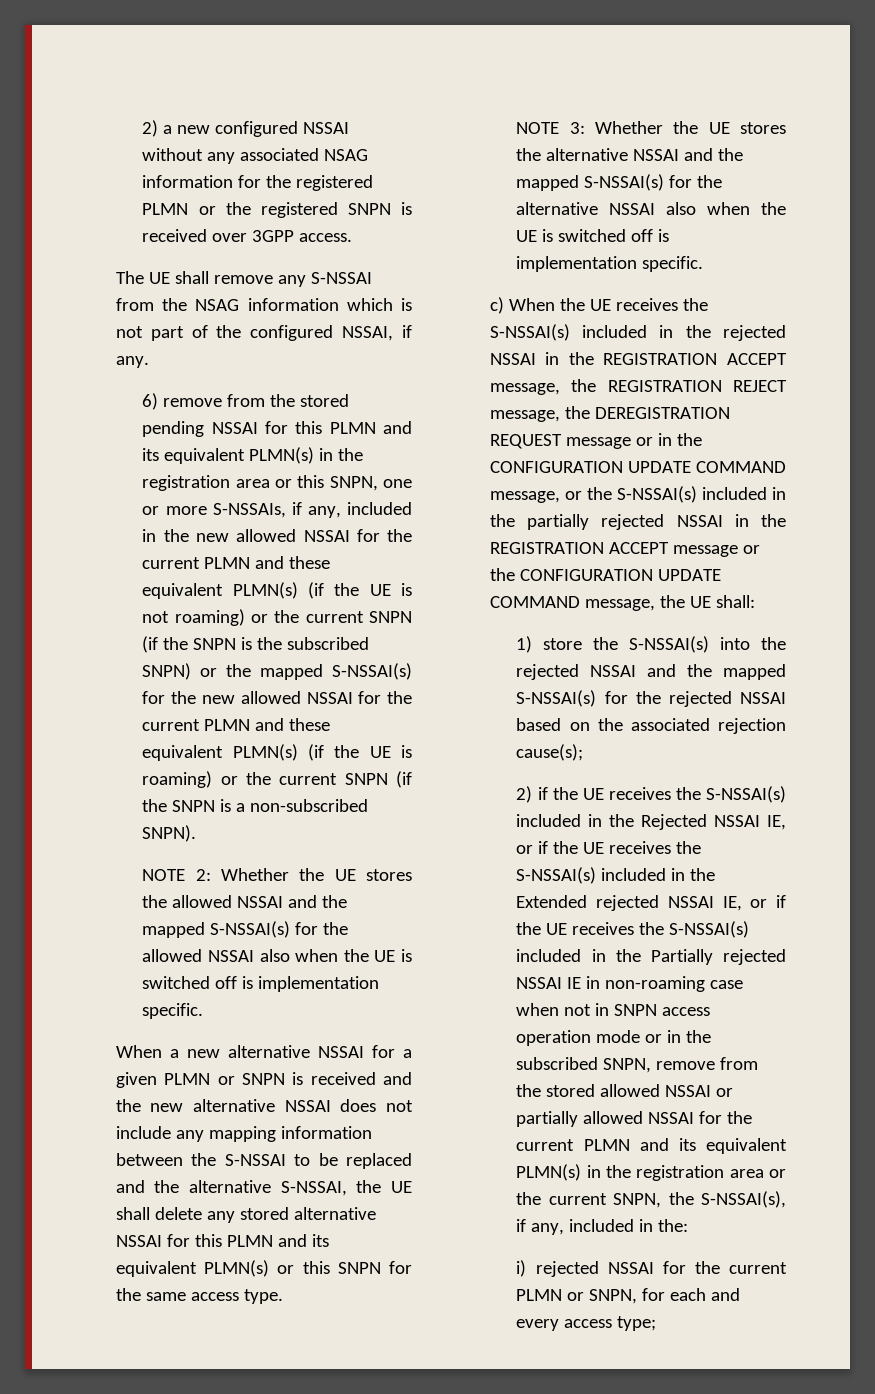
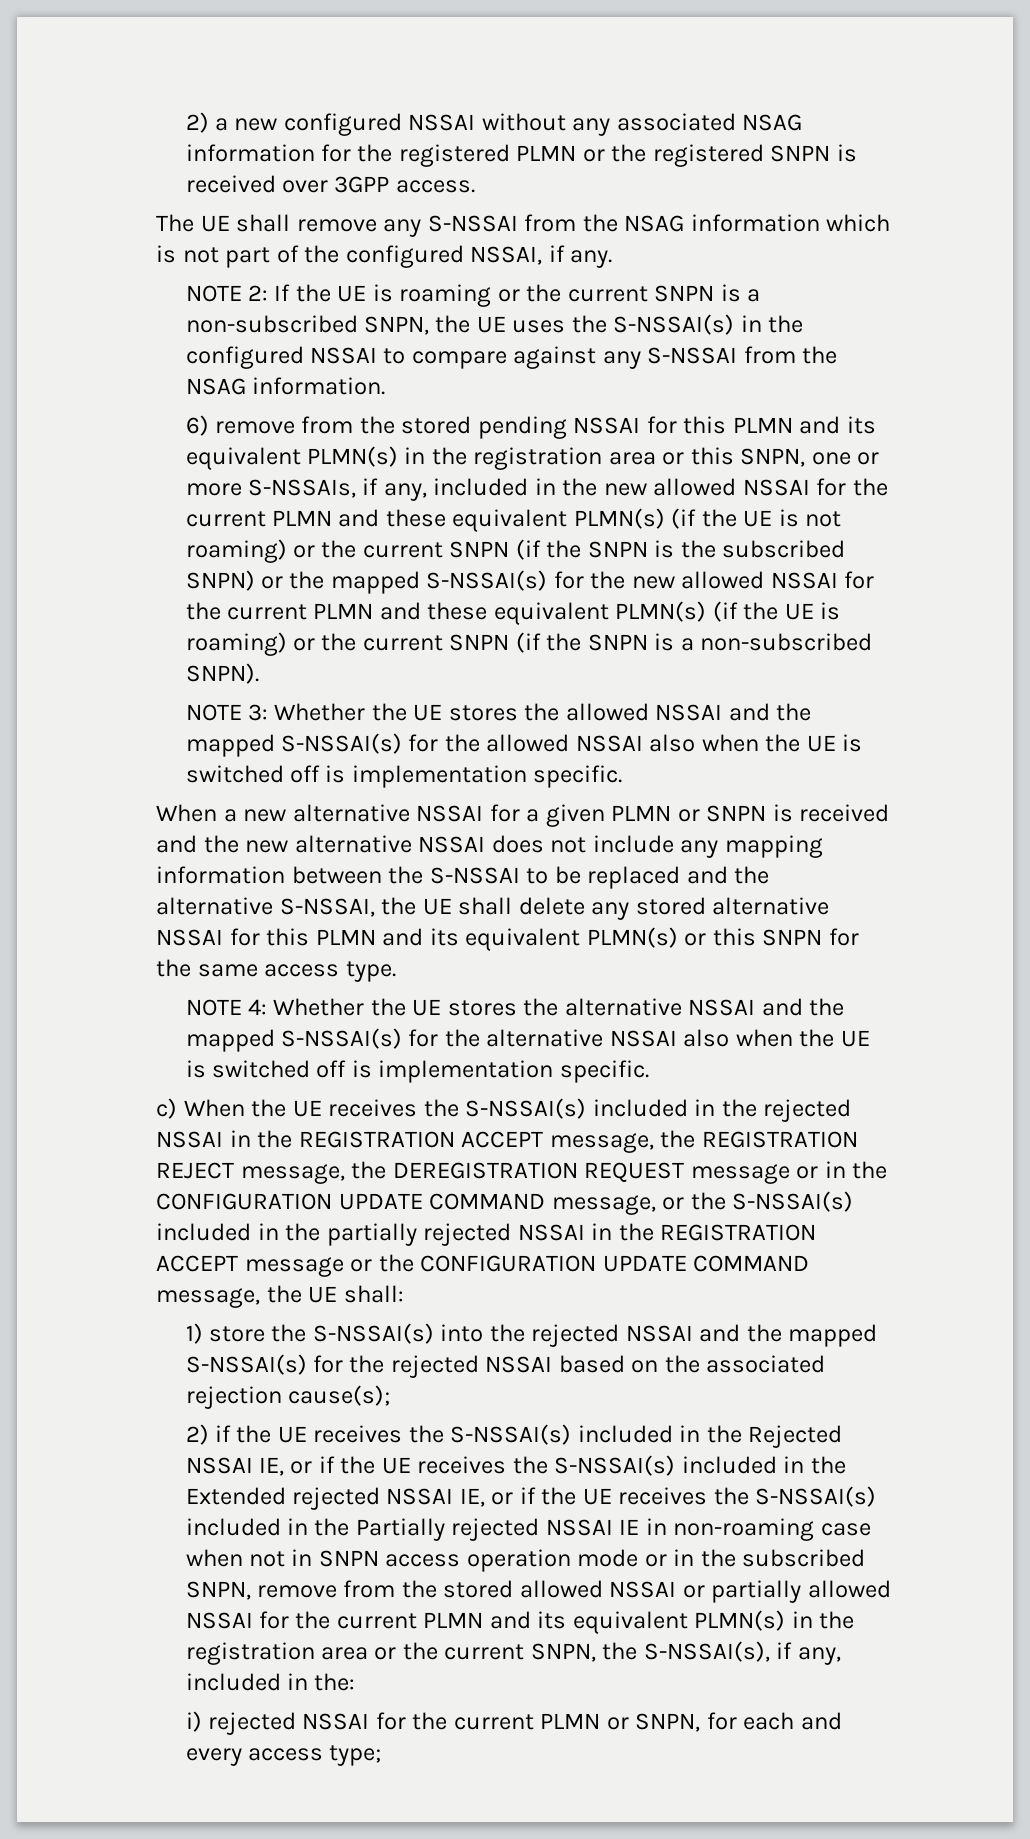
+ NOTE 2: If the UE is roaming or the current SNPN is a non-subscribed SNPN, the UE uses the S-NSSAI(s) in the configured NSSAI to compare against any S-NSSAI from the NSAG information.
- NOTE 2: Whether the UE stores the allowed NSSAI and the mapped S-NSSAI(s) for the allowed NSSAI also when the UE is switched off is implementation specific.
+ NOTE 3: Whether the UE stores the allowed NSSAI and the mapped S-NSSAI(s) for the allowed NSSAI also when the UE is switched off is implementation specific.
- NOTE 3: Whether the UE stores the alternative NSSAI and the mapped S-NSSAI(s) for the alternative NSSAI also when the UE is switched off is implementation specific.
+ NOTE 4: Whether the UE stores the alternative NSSAI and the mapped S-NSSAI(s) for the alternative NSSAI also when the UE is switched off is implementation specific.

